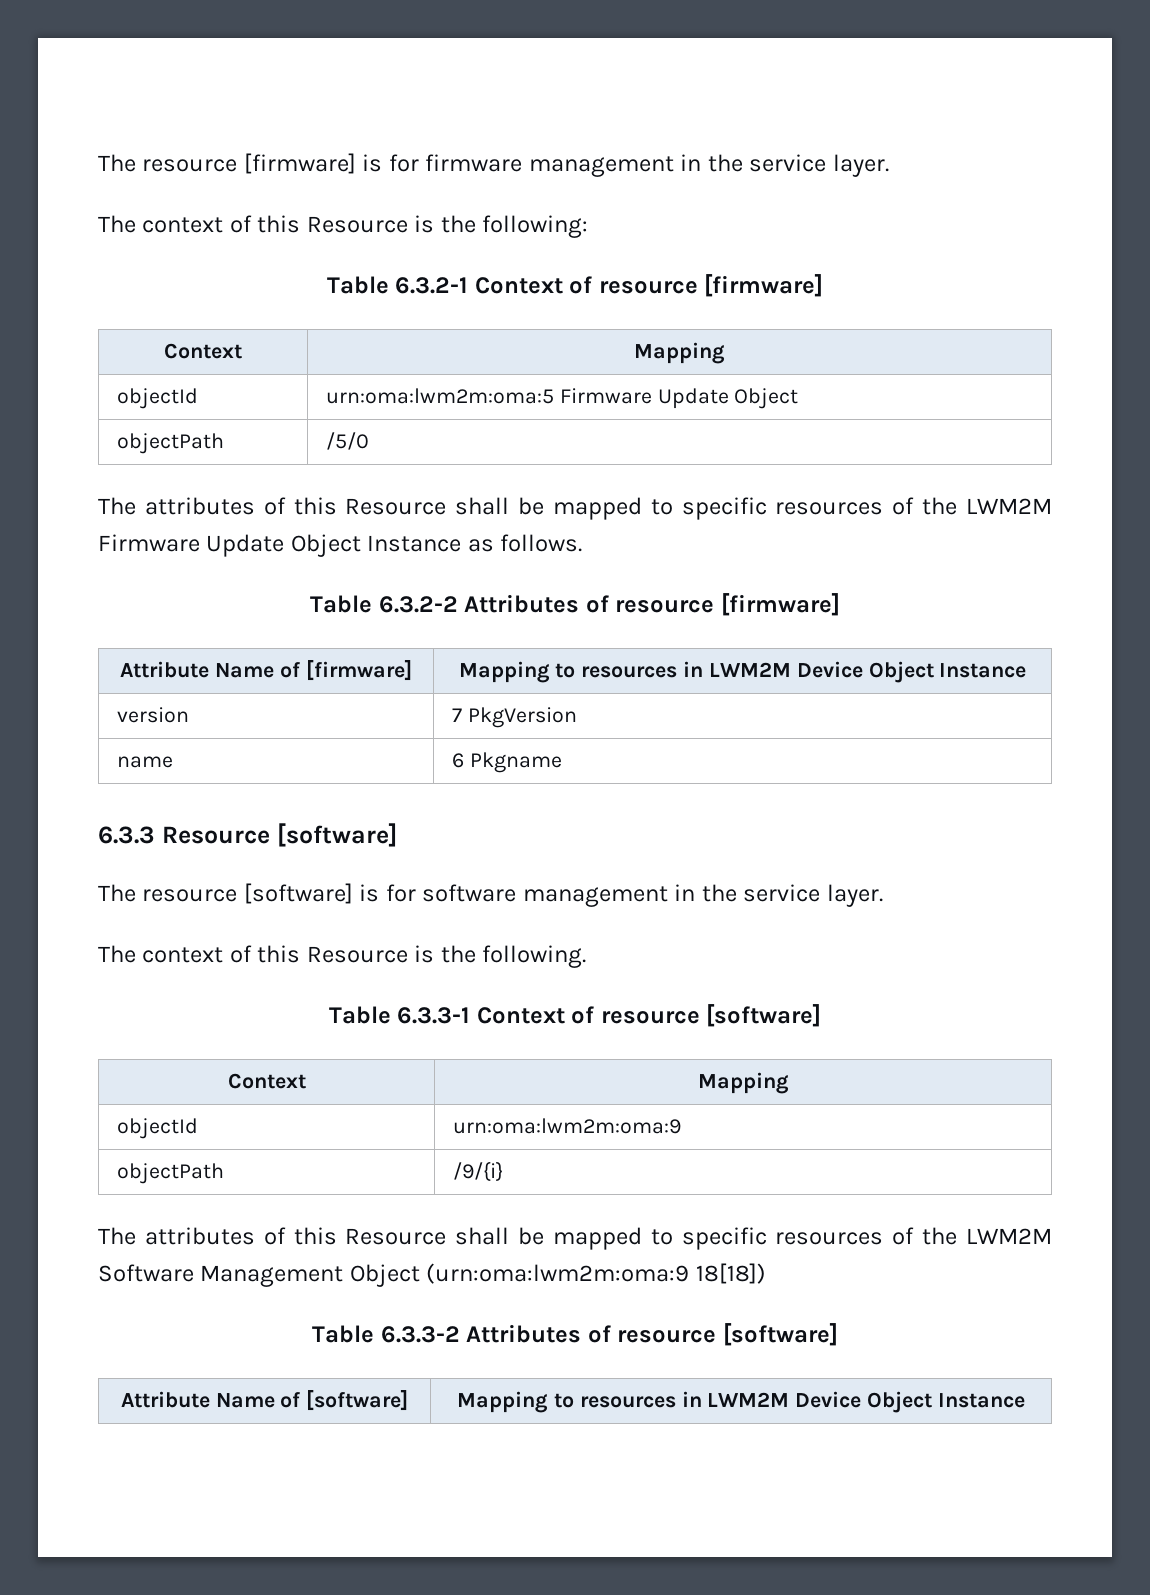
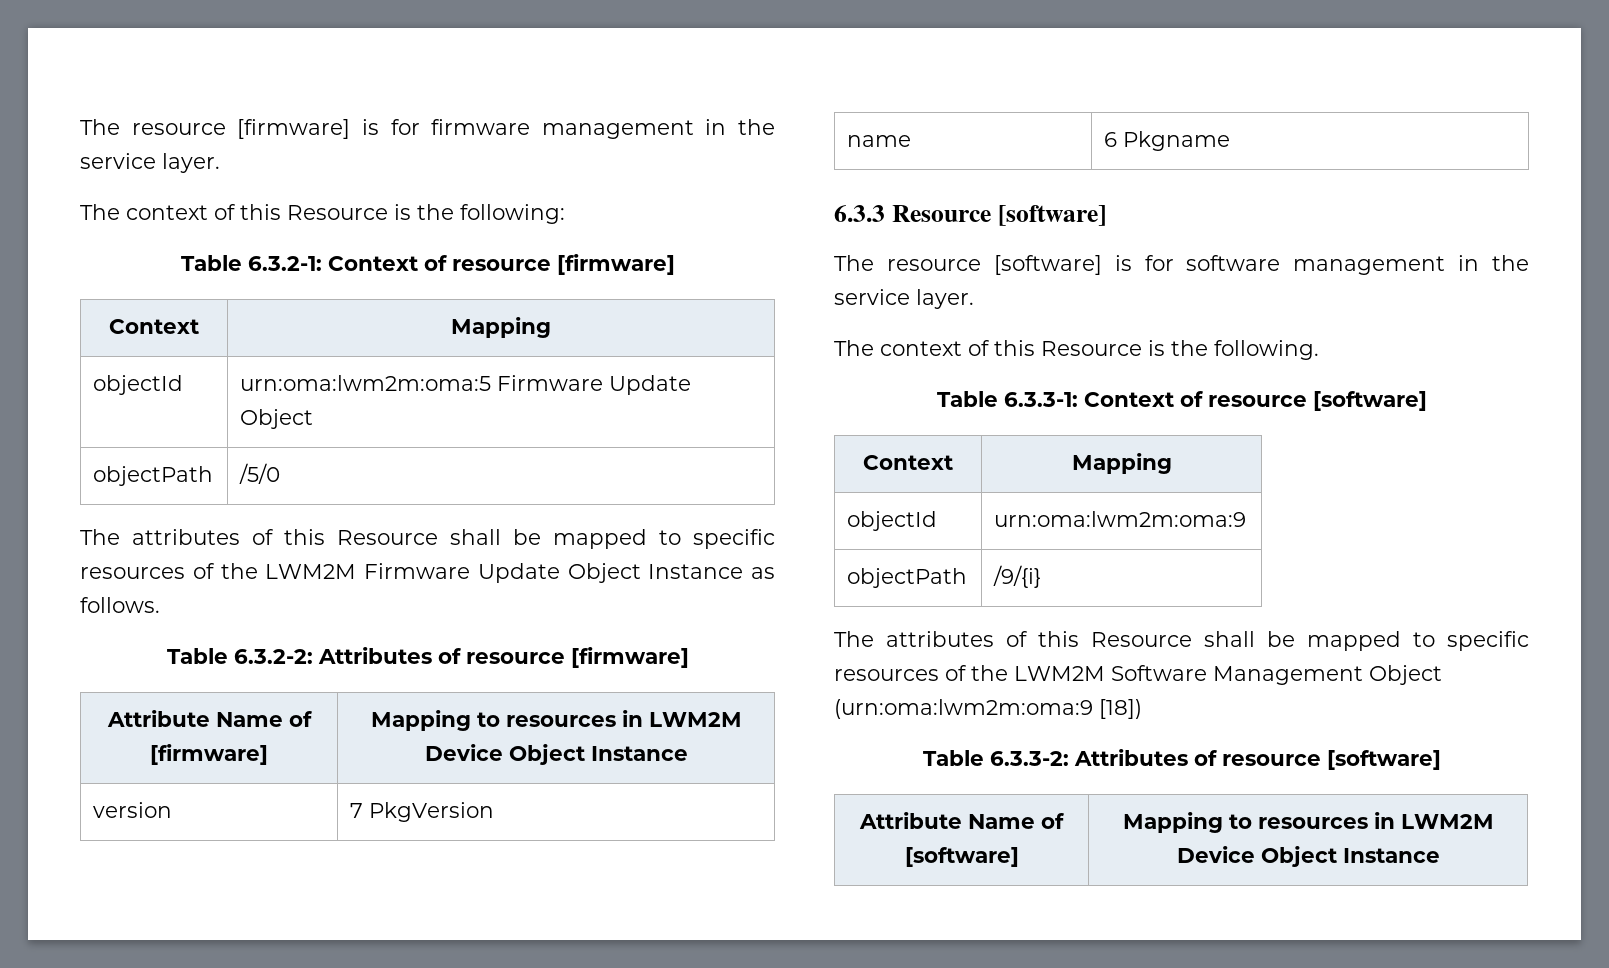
- Table 6.3.2-1 Context of resource [firmware]
+ Table 6.3.2-1: Context of resource [firmware]
- Table 6.3.2-2 Attributes of resource [firmware]
+ Table 6.3.2-2: Attributes of resource [firmware]
- Table 6.3.3-1 Context of resource [software]
+ Table 6.3.3-1: Context of resource [software]
- The attributes of this Resource shall be mapped to specific resources of the LWM2M Software Management Object (urn:oma:lwm2m:oma:9 18[18])
- Table 6.3.3-2 Attributes of resource [software]
+ The attributes of this Resource shall be mapped to specific resources of the LWM2M Software Management Object (urn:oma:lwm2m:oma:9 [18])
+ Table 6.3.3-2: Attributes of resource [software]

